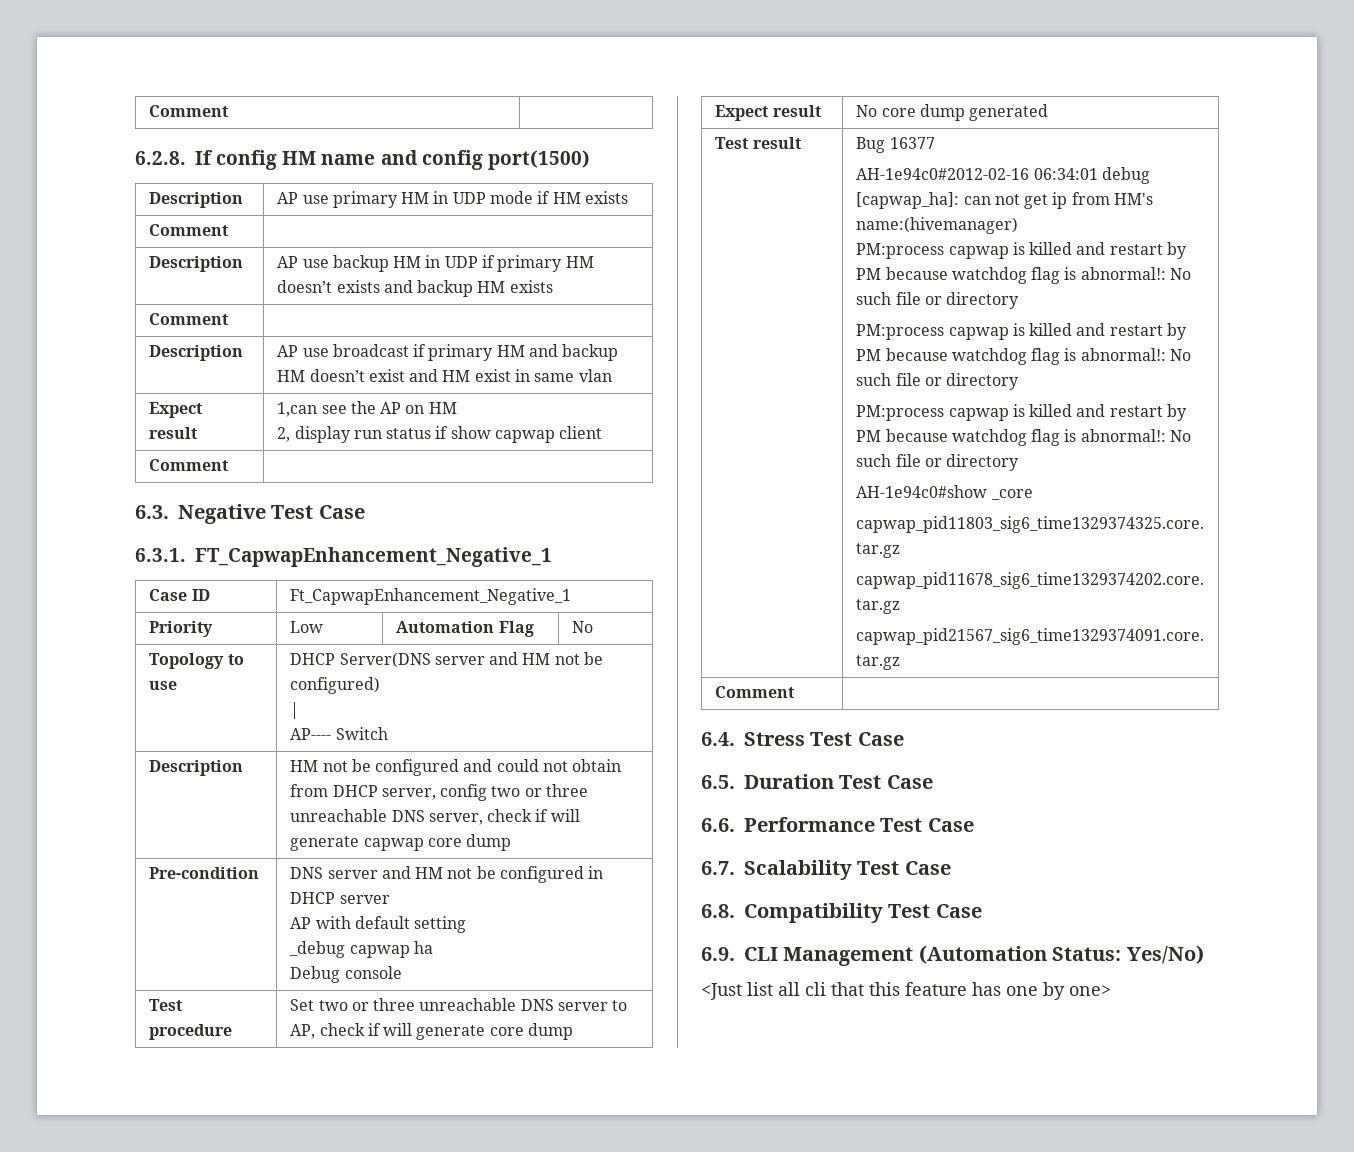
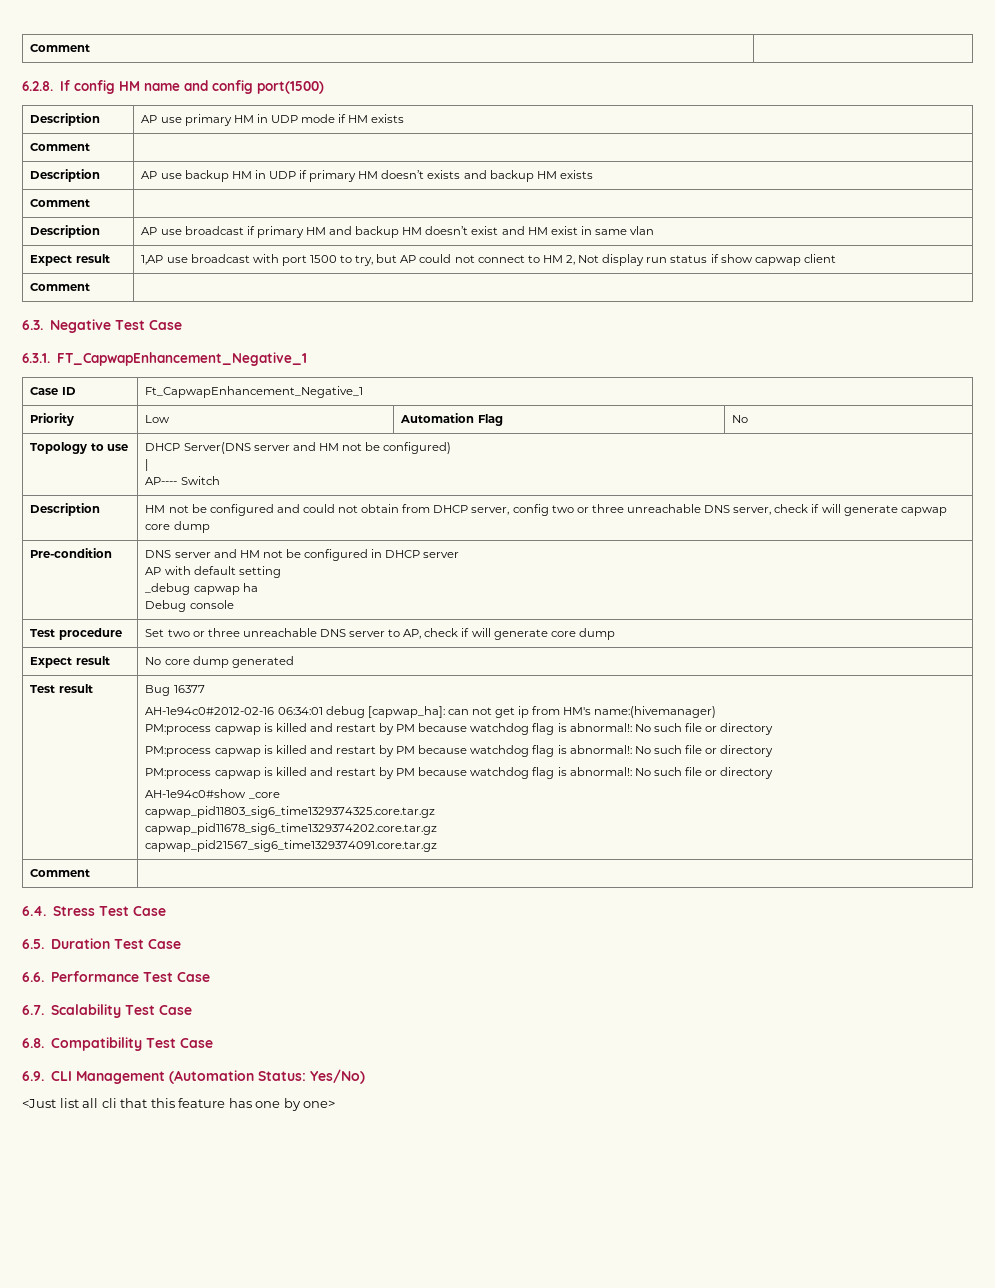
- Expect result | 1,can see the AP on HM
- 2, display run status if show capwap client
+ Expect result | 1,AP use broadcast with port 1500 to try, but AP could not connect to HM 2, Not display run status if show capwap client

